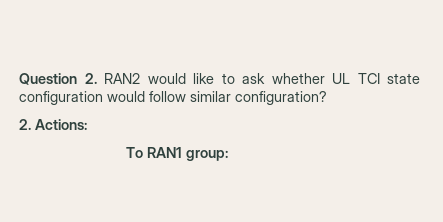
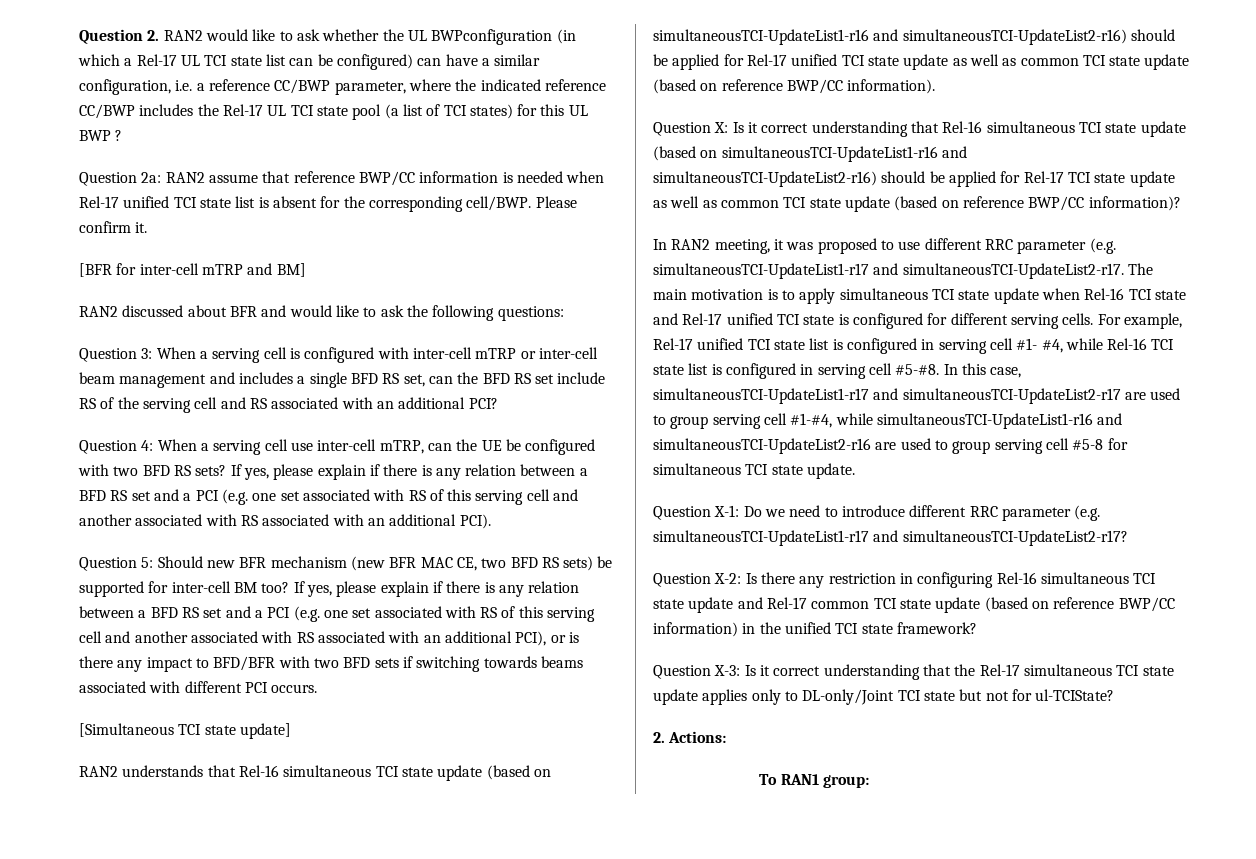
- Question 2. RAN2 would like to ask whether UL TCI state configuration would follow similar configuration?
+ Question 2. RAN2 would like to ask whether the UL BWPconfiguration (in which a Rel-17 UL TCI state list can be configured) can have a similar configuration, i.e. a reference CC/BWP parameter, where the indicated reference CC/BWP includes the Rel-17 UL TCI state pool (a list of TCI states) for this UL BWP ?
+ Question 2a: RAN2 assume that reference BWP/CC information is needed when Rel-17 unified TCI state list is absent for the corresponding cell/BWP. Please confirm it.
+ [BFR for inter-cell mTRP and BM]
+ RAN2 discussed about BFR and would like to ask the following questions:
+ Question 3: When a serving cell is configured with inter-cell mTRP or inter-cell beam management and includes a single BFD RS set, can the BFD RS set include RS of the serving cell and RS associated with an additional PCI?
+ Question 4: When a serving cell use inter-cell mTRP, can the UE be configured with two BFD RS sets? If yes, please explain if there is any relation between a BFD RS set and a PCI (e.g. one set associated with RS of this serving cell and another associated with RS associated with an additional PCI).
+ Question 5: Should new BFR mechanism (new BFR MAC CE, two BFD RS sets) be supported for inter-cell BM too? If yes, please explain if there is any relation between a BFD RS set and a PCI (e.g. one set associated with RS of this serving cell and another associated with RS associated with an additional PCI), or is there any impact to BFD/BFR with two BFD sets if switching towards beams associated with different PCI occurs.
+ [Simultaneous TCI state update]
+ RAN2 understands that Rel-16 simultaneous TCI state update (based on simultaneousTCI-UpdateList1-r16 and simultaneousTCI-UpdateList2-r16) should be applied for Rel-17 unified TCI state update as well as common TCI state update (based on reference BWP/CC information).
+ Question X: Is it correct understanding that Rel-16 simultaneous TCI state update (based on simultaneousTCI-UpdateList1-r16 and simultaneousTCI-UpdateList2-r16) should be applied for Rel-17 TCI state update as well as common TCI state update (based on reference BWP/CC information)?
+ In RAN2 meeting, it was proposed to use different RRC parameter (e.g. simultaneousTCI-UpdateList1-r17 and simultaneousTCI-UpdateList2-r17. The main motivation is to apply simultaneous TCI state update when Rel-16 TCI state and Rel-17 unified TCI state is configured for different serving cells. For example, Rel-17 unified TCI state list is configured in serving cell #1- #4, while Rel-16 TCI state list is configured in serving cell #5-#8. In this case, simultaneousTCI-UpdateList1-r17 and simultaneousTCI-UpdateList2-r17 are used to group serving cell #1-#4, while simultaneousTCI-UpdateList1-r16 and simultaneousTCI-UpdateList2-r16 are used to group serving cell #5-8 for simultaneous TCI state update.
+ Question X-1: Do we need to introduce different RRC parameter (e.g. simultaneousTCI-UpdateList1-r17 and simultaneousTCI-UpdateList2-r17?
+ Question X-2: Is there any restriction in configuring Rel-16 simultaneous TCI state update and Rel-17 common TCI state update (based on reference BWP/CC information) in the unified TCI state framework?
+ Question X-3: Is it correct understanding that the Rel-17 simultaneous TCI state update applies only to DL-only/Joint TCI state but not for ul-TCIState?

